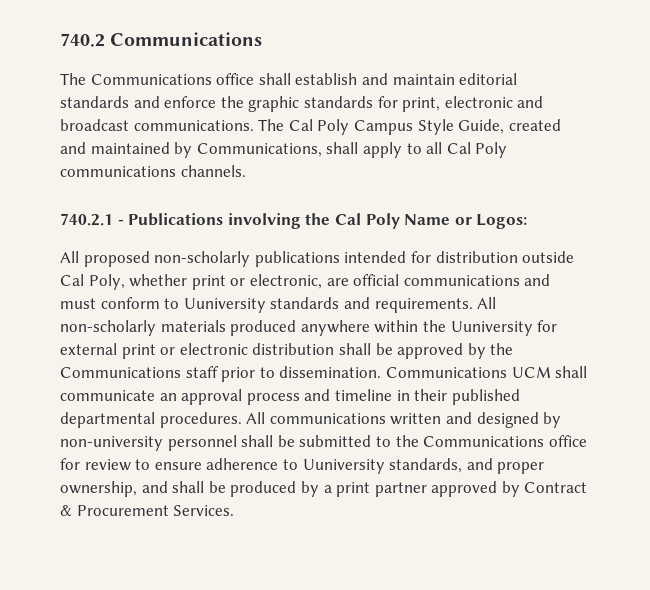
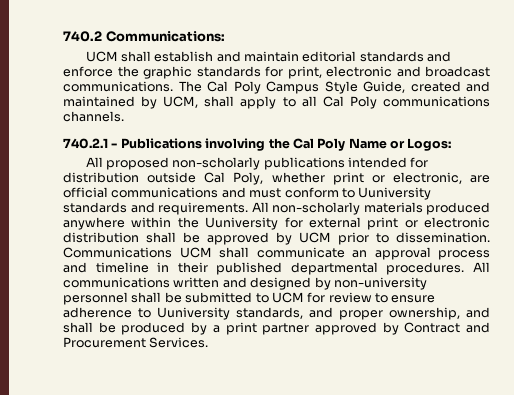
- 740.2 Communications
- The Communications office shall establish and maintain editorial standards and enforce the graphic standards for print, electronic and broadcast communications.
+ 740.2 Communications:
+ UCM shall establish and maintain editorial standards and enforce the graphic standards for print, electronic and broadcast communications.
- The Cal Poly Campus Style Guide, created and maintained by Communications, shall apply to all Cal Poly communications channels.
+ The Cal Poly Campus Style Guide, created and maintained by UCM, shall apply to all Cal Poly communications channels.
- All non-scholarly materials produced anywhere within the Uuniversity for external print or electronic distribution shall be approved by the Communications staff prior to dissemination.
+ All non-scholarly materials produced anywhere within the Uuniversity for external print or electronic distribution shall be approved by UCM prior to dissemination.
- All communications written and designed by non-university personnel shall be submitted to the Communications office for review to ensure adherence to Uuniversity standards, and proper ownership, and shall be produced by a print partner approved by Contract & Procurement Services.
+ All communications written and designed by non-university personnel shall be submitted to UCM for review to ensure adherence to Uuniversity standards, and proper ownership, and shall be produced by a print partner approved by Contract and Procurement Services.

